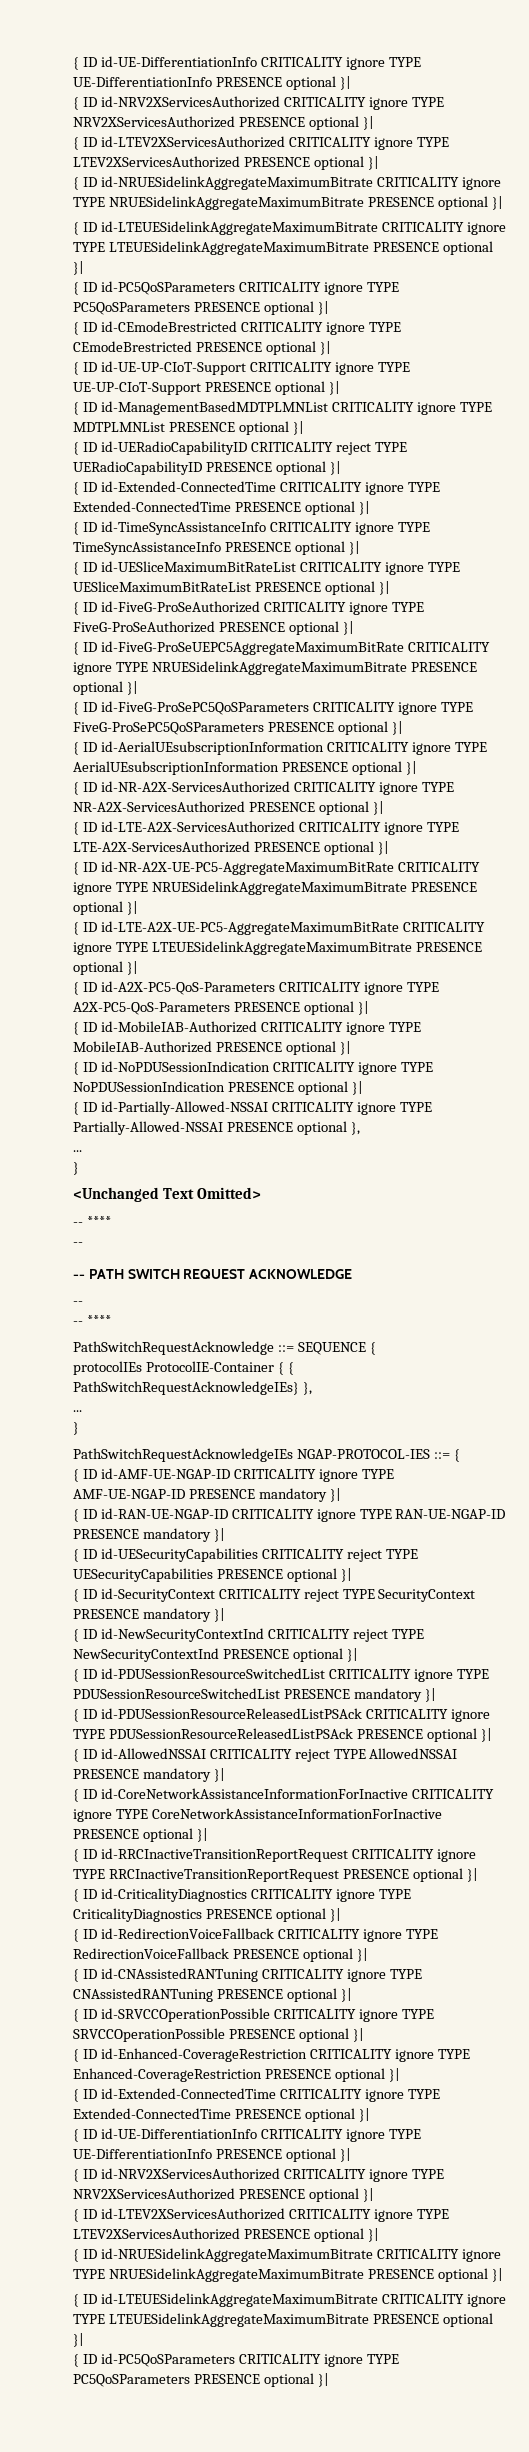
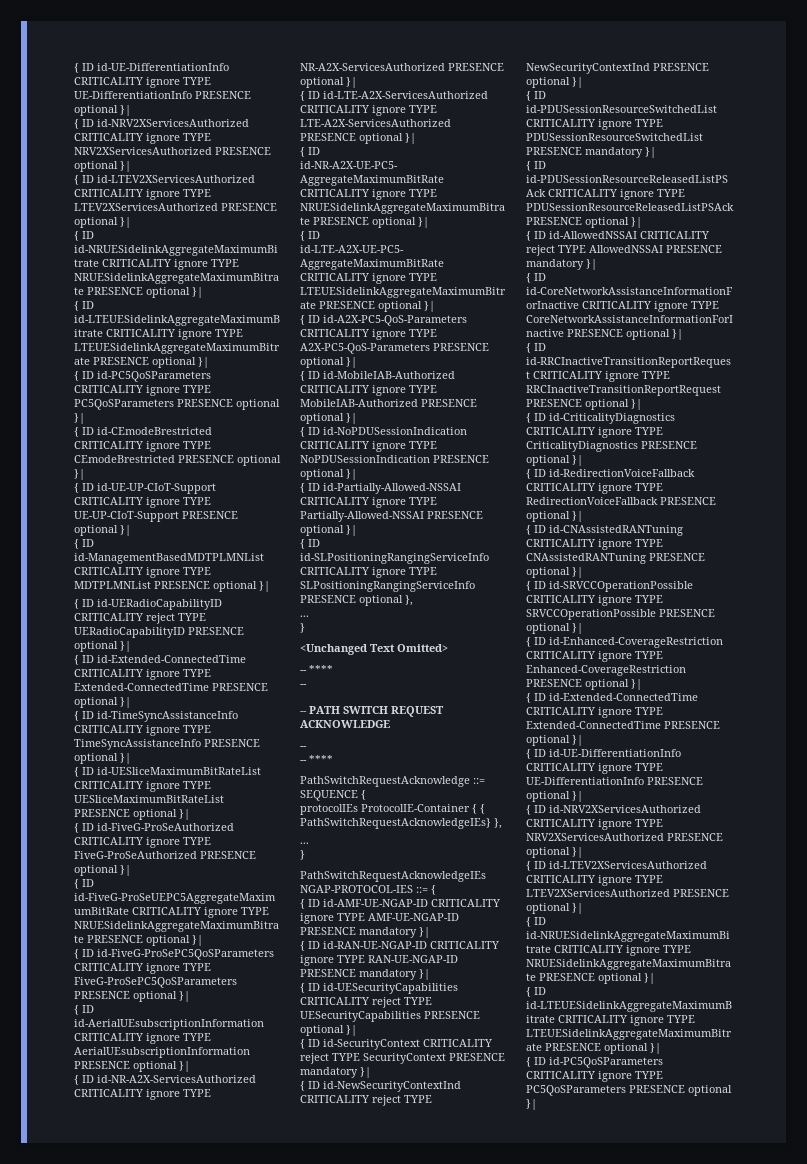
- { ID id-Partially-Allowed-NSSAI CRITICALITY ignore TYPE Partially-Allowed-NSSAI PRESENCE optional },
+ { ID id-Partially-Allowed-NSSAI CRITICALITY ignore TYPE Partially-Allowed-NSSAI PRESENCE optional }|
+ { ID id-SLPositioningRangingServiceInfo CRITICALITY ignore TYPE SLPositioningRangingServiceInfo PRESENCE optional },

